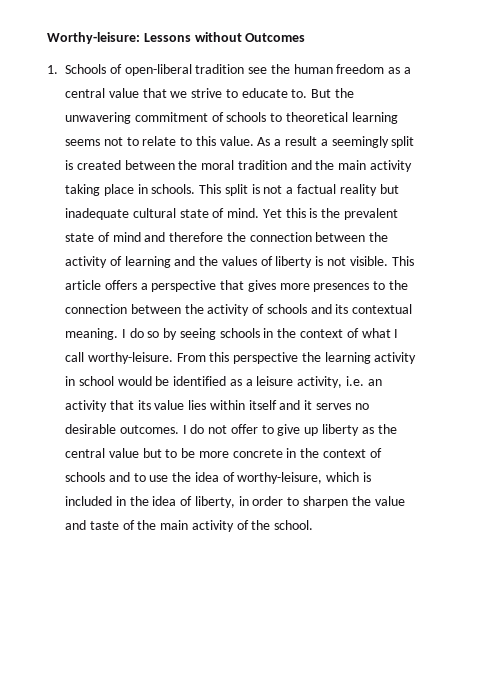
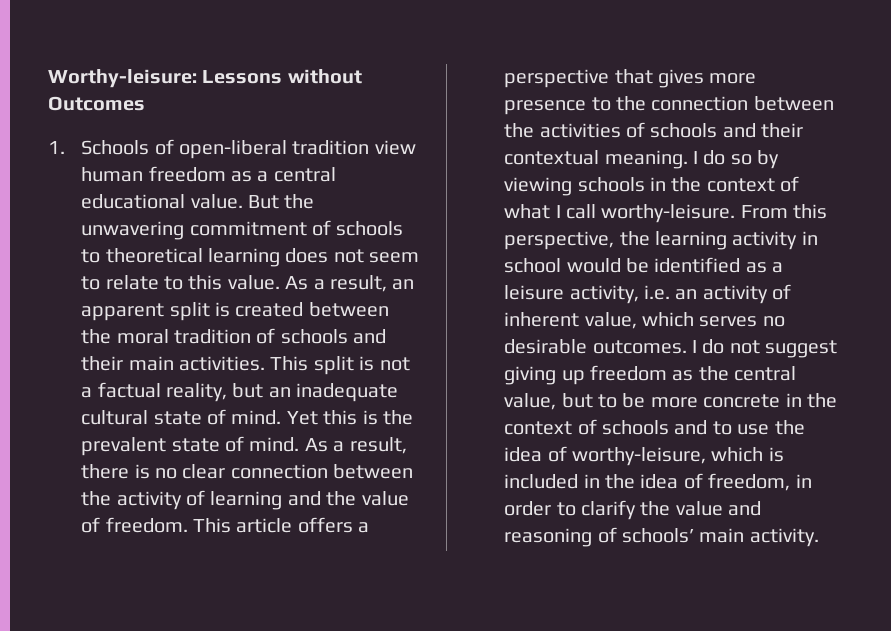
- 1. Schools of open-liberal tradition see the human freedom as a central value that we strive to educate to.
+ 1. Schools of open-liberal tradition view human freedom as a central educational value.
- But the unwavering commitment of schools to theoretical learning seems not to relate to this value.
+ But the unwavering commitment of schools to theoretical learning does not seem to relate to this value.
- As a result a seemingly split is created between the moral tradition and the main activity taking place in schools.
+ As a result, an apparent split is created between the moral tradition of schools and their main activities.
- This split is not a factual reality but inadequate cultural state of mind.
+ This split is not a factual reality, but an inadequate cultural state of mind.
- Yet this is the prevalent state of mind and therefore the connection between the activity of learning and the values of liberty is not visible.
+ Yet this is the prevalent state of mind. As a result, there is no clear connection between the activity of learning and the value of freedom.
- This article offers a perspective that gives more presences to the connection between the activity of schools and its contextual meaning.
+ This article offers a perspective that gives more presence to the connection between the activities of schools and their contextual meaning.
- I do so by seeing schools in the context of what I call worthy-leisure.
+ I do so by viewing schools in the context of what I call worthy-leisure.
- From this perspective the learning activity in school would be identified as a leisure activity, i.e. an activity that its value lies within itself and it serves no desirable outcomes.
+ From this perspective, the learning activity in school would be identified as a leisure activity, i.e. an activity of inherent value, which serves no desirable outcomes.
- I do not offer to give up liberty as the central value but to be more concrete in the context of schools and to use the idea of worthy-leisure, which is included in the idea of liberty, in order to sharpen the value and taste of the main activity of the school.
+ I do not suggest giving up freedom as the central value, but to be more concrete in the context of schools and to use the idea of worthy-leisure, which is included in the idea of freedom, in order to clarify the value and reasoning of schools’ main activity.

